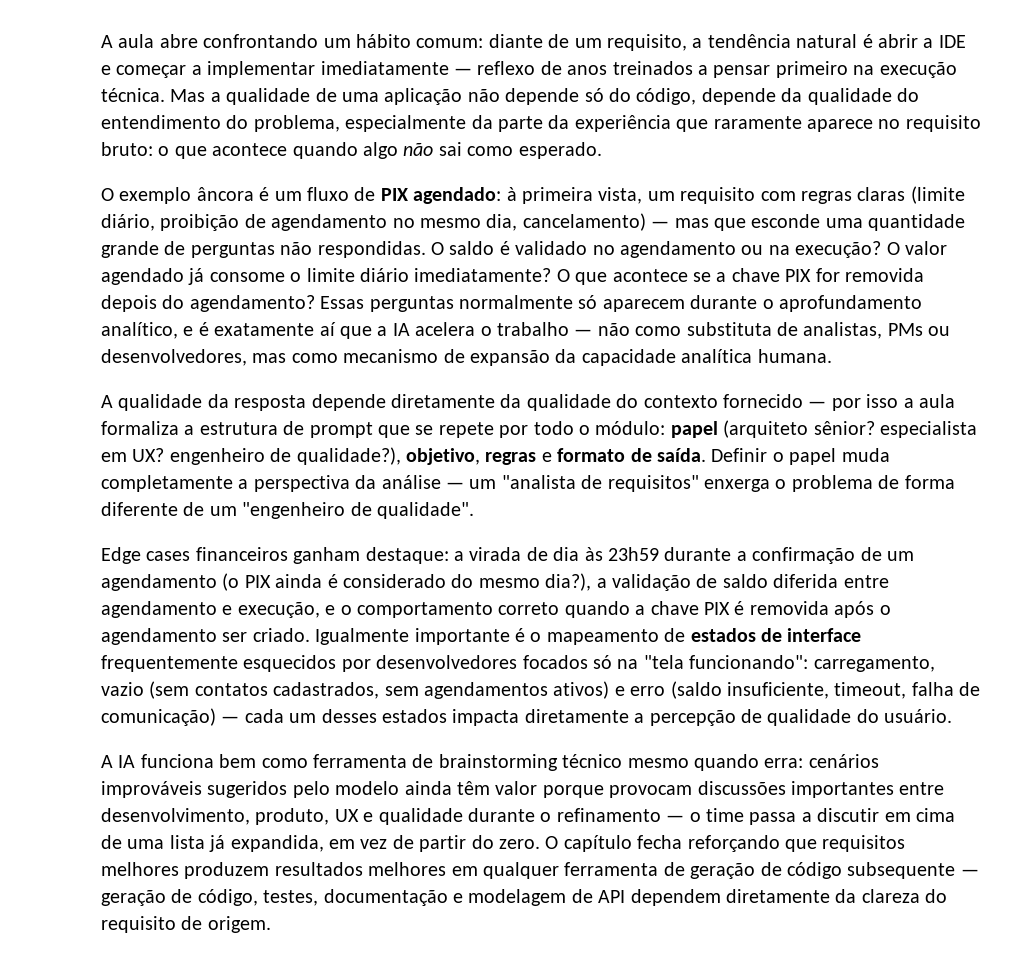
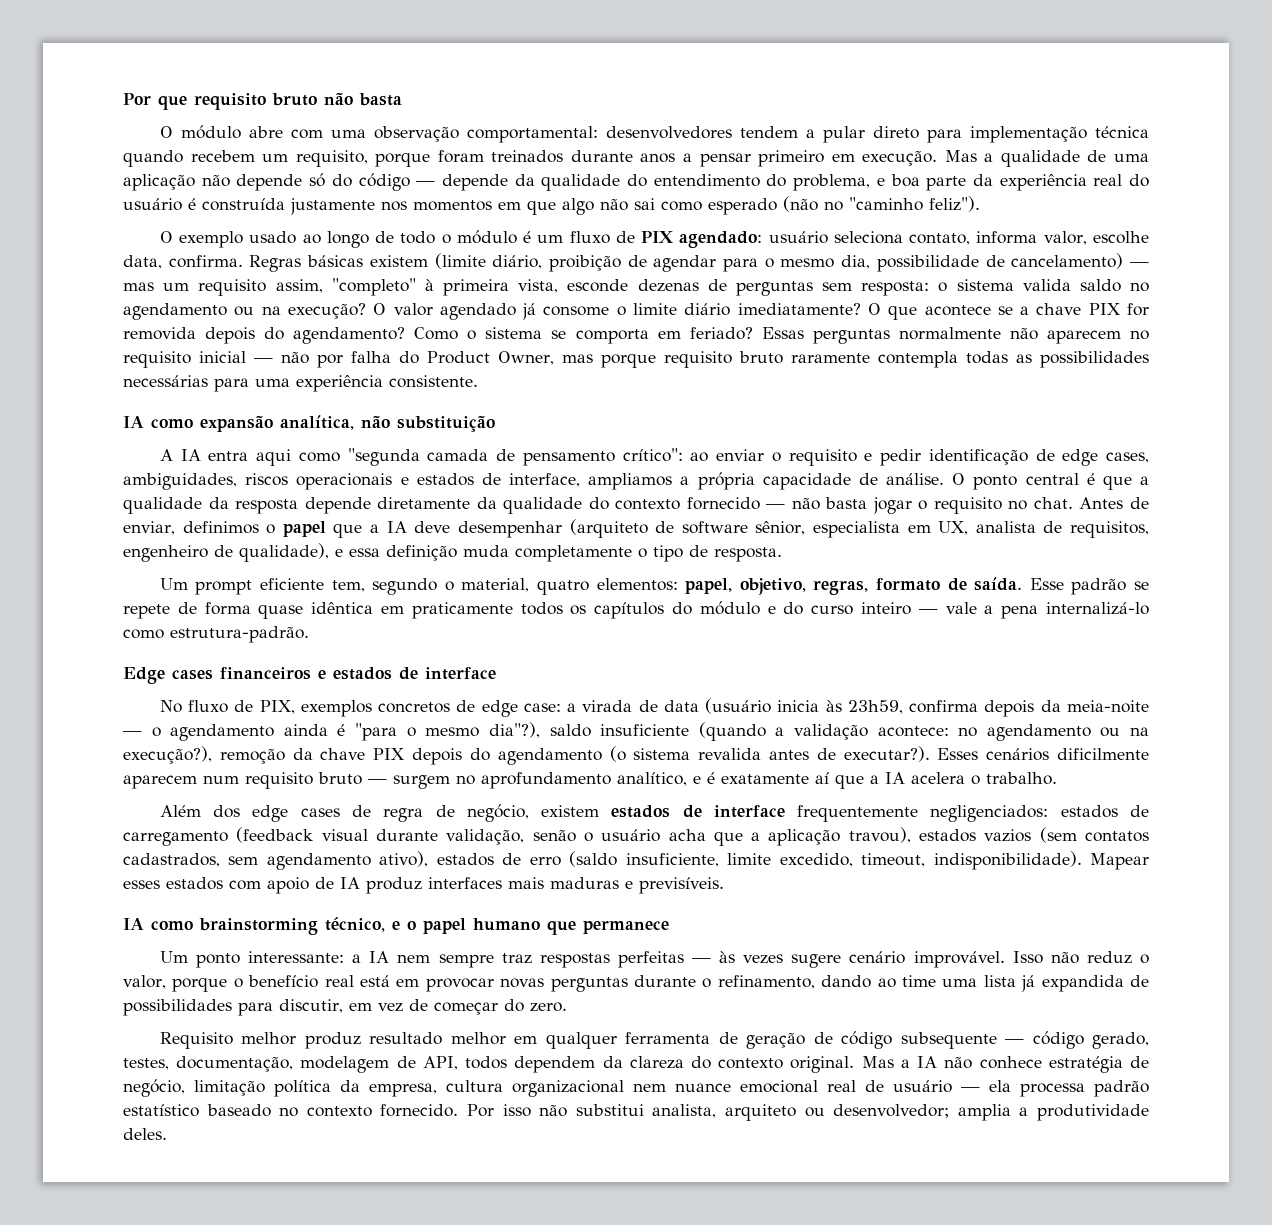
- A aula abre confrontando um hábito comum: diante de um requisito, a tendência natural é abrir a IDE e começar a implementar imediatamente — reflexo de anos treinados a pensar primeiro na execução técnica.
+ Por que requisito bruto não basta
+ O módulo abre com uma observação comportamental: desenvolvedores tendem a pular direto para implementação técnica quando recebem um requisito, porque foram treinados durante anos a pensar primeiro em execução.
- Mas a qualidade de uma aplicação não depende só do código, depende da qualidade do entendimento do problema, especialmente da parte da experiência que raramente aparece no requisito bruto: o que acontece quando algo não sai como esperado.
- O exemplo âncora é um fluxo de PIX agendado: à primeira vista, um requisito com regras claras (limite diário, proibição de agendamento no mesmo dia, cancelamento) — mas que esconde uma quantidade grande de perguntas não respondidas. O saldo é validado no agendamento ou na execução?
+ Mas a qualidade de uma aplicação não depende só do código — depende da qualidade do entendimento do problema, e boa parte da experiência real do usuário é construída justamente nos momentos em que algo não sai como esperado (não no "caminho feliz").
+ O exemplo usado ao longo de todo o módulo é um fluxo de PIX agendado: usuário seleciona contato, informa valor, escolhe data, confirma. Regras básicas existem (limite diário, proibição de agendar para o mesmo dia, possibilidade de cancelamento) — mas um requisito assim, "completo" à primeira vista, esconde dezenas de perguntas sem resposta: o sistema valida saldo no agendamento ou na execução?
- Essas perguntas normalmente só aparecem durante o aprofundamento analítico, e é exatamente aí que a IA acelera o trabalho — não como substituta de analistas, PMs ou desenvolvedores, mas como mecanismo de expansão da capacidade analítica humana.
- A qualidade da resposta depende diretamente da qualidade do contexto fornecido — por isso a aula formaliza a estrutura de prompt que se repete por todo o módulo: papel (arquiteto sênior? especialista em UX? engenheiro de qualidade?), objetivo, regras e formato de saída. Definir o papel muda completamente a perspectiva da análise — um "analista de requisitos" enxerga o problema de forma diferente de um "engenheiro de qualidade".
- Edge cases financeiros ganham destaque: a virada de dia às 23h59 durante a confirmação de um agendamento (o PIX ainda é considerado do mesmo dia?), a validação de saldo diferida entre agendamento e execução, e o comportamento correto quando a chave PIX é removida após o agendamento ser criado. Igualmente importante é o mapeamento de estados de interface frequentemente esquecidos por desenvolvedores focados só na "tela funcionando": carregamento, vazio (sem contatos cadastrados, sem agendamentos ativos) e erro (saldo insuficiente, timeout, falha de comunicação) — cada um desses estados impacta diretamente a percepção de qualidade do usuário.
- A IA funciona bem como ferramenta de brainstorming técnico mesmo quando erra: cenários improváveis sugeridos pelo modelo ainda têm valor porque provocam discussões importantes entre desenvolvimento, produto, UX e qualidade durante o refinamento — o time passa a discutir em cima de uma lista já expandida, em vez de partir do zero. O capítulo fecha reforçando que requisitos melhores produzem resultados melhores em qualquer ferramenta de geração de código subsequente — geração de código, testes, documentação e modelagem de API dependem diretamente da clareza do requisito de origem.
+ Como o sistema se comporta em feriado? Essas perguntas normalmente não aparecem no requisito inicial — não por falha do Product Owner, mas porque requisito bruto raramente contempla todas as possibilidades necessárias para uma experiência consistente.
+ IA como expansão analítica, não substituição
+ A IA entra aqui como "segunda camada de pensamento crítico": ao enviar o requisito e pedir identificação de edge cases, ambiguidades, riscos operacionais e estados de interface, ampliamos a própria capacidade de análise. O ponto central é que a qualidade da resposta depende diretamente da qualidade do contexto fornecido — não basta jogar o requisito no chat. Antes de enviar, definimos o papel que a IA deve desempenhar (arquiteto de software sênior, especialista em UX, analista de requisitos, engenheiro de qualidade), e essa definição muda completamente o tipo de resposta.
+ Um prompt eficiente tem, segundo o material, quatro elementos: papel, objetivo, regras, formato de saída. Esse padrão se repete de forma quase idêntica em praticamente todos os capítulos do módulo e do curso inteiro — vale a pena internalizá-lo como estrutura-padrão.
+ Edge cases financeiros e estados de interface
+ No fluxo de PIX, exemplos concretos de edge case: a virada de data (usuário inicia às 23h59, confirma depois da meia-noite — o agendamento ainda é "para o mesmo dia"?), saldo insuficiente (quando a validação acontece: no agendamento ou na execução?), remoção da chave PIX depois do agendamento (o sistema revalida antes de executar?). Esses cenários dificilmente aparecem num requisito bruto — surgem no aprofundamento analítico, e é exatamente aí que a IA acelera o trabalho.
+ Além dos edge cases de regra de negócio, existem estados de interface frequentemente negligenciados: estados de carregamento (feedback visual durante validação, senão o usuário acha que a aplicação travou), estados vazios (sem contatos cadastrados, sem agendamento ativo), estados de erro (saldo insuficiente, limite excedido, timeout, indisponibilidade). Mapear esses estados com apoio de IA produz interfaces mais maduras e previsíveis.
+ IA como brainstorming técnico, e o papel humano que permanece
+ Um ponto interessante: a IA nem sempre traz respostas perfeitas — às vezes sugere cenário improvável. Isso não reduz o valor, porque o benefício real está em provocar novas perguntas durante o refinamento, dando ao time uma lista já expandida de possibilidades para discutir, em vez de começar do zero.
+ Requisito melhor produz resultado melhor em qualquer ferramenta de geração de código subsequente — código gerado, testes, documentação, modelagem de API, todos dependem da clareza do contexto original. Mas a IA não conhece estratégia de negócio, limitação política da empresa, cultura organizacional nem nuance emocional real de usuário — ela processa padrão estatístico baseado no contexto fornecido. Por isso não substitui analista, arquiteto ou desenvolvedor; amplia a produtividade deles.

